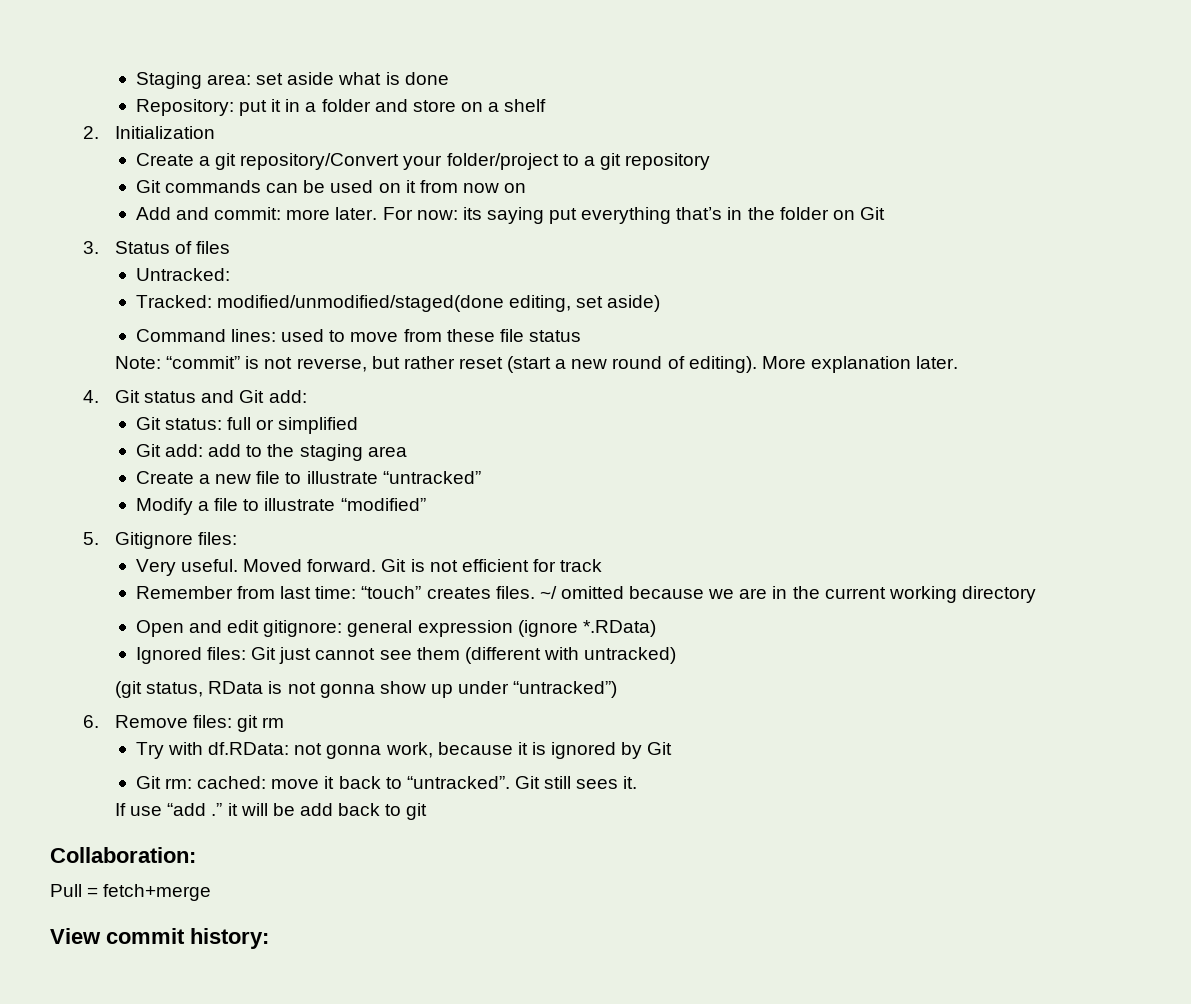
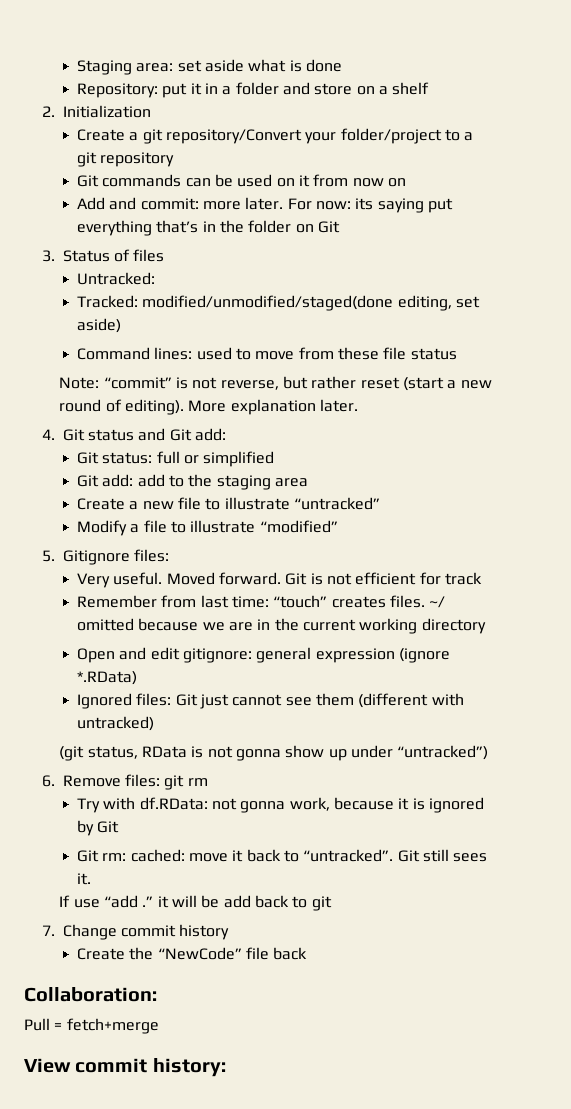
+ 7. Change commit history
+ Create the “NewCode” file back

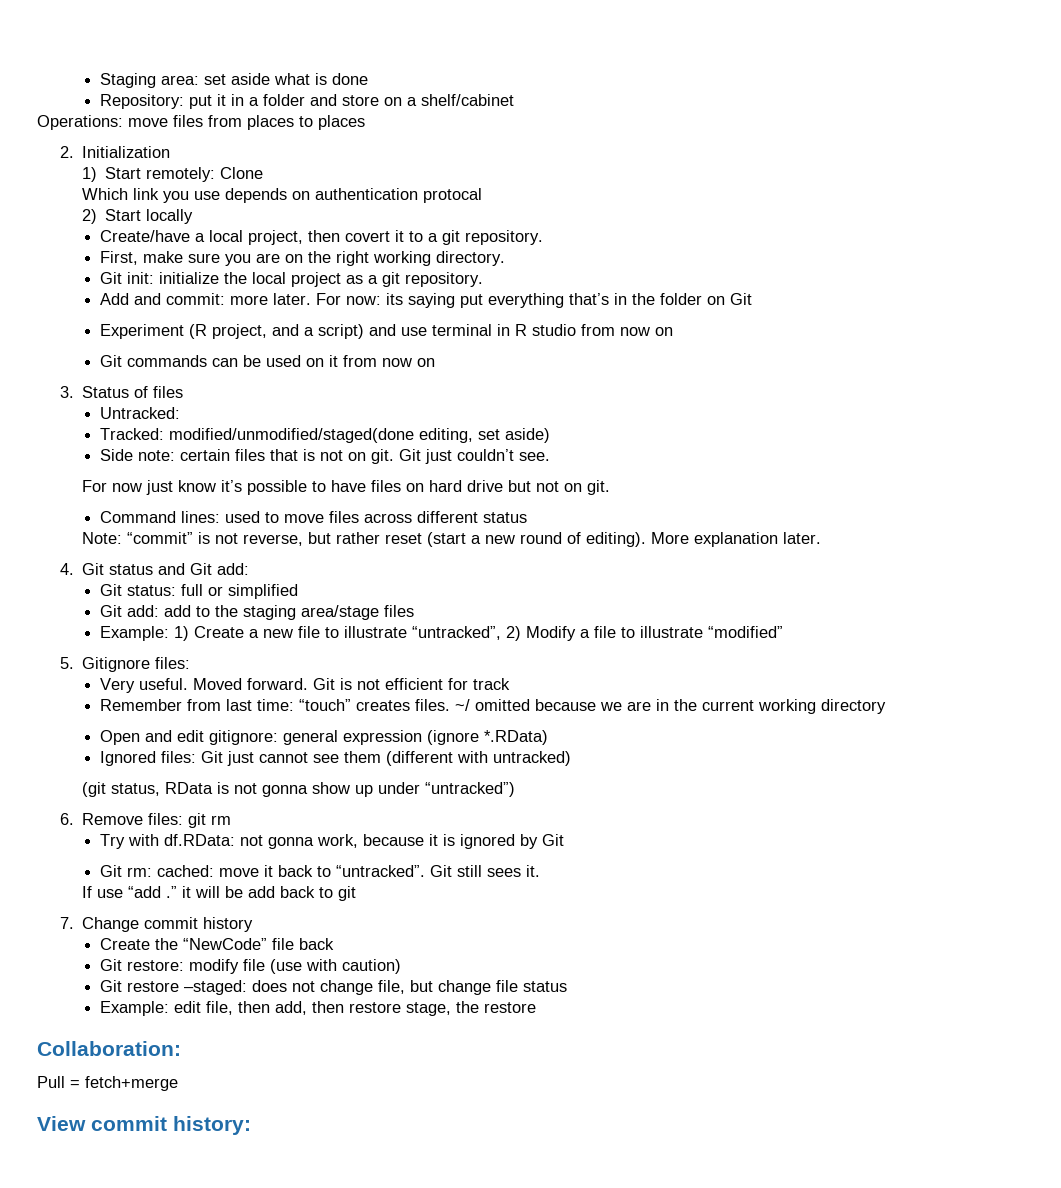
- Repository: put it in a folder and store on a shelf
+ Repository: put it in a folder and store on a shelf/cabinet
+ Operations: move files from places to places
  2. Initialization
- Create a git repository/Convert your folder/project to a git repository
- Git commands can be used on it from now on
+ 1) Start remotely: Clone
+ Which link you use depends on authentication protocal
+ 2) Start locally
+ Create/have a local project, then covert it to a git repository.
+ First, make sure you are on the right working directory.
+ Git init: initialize the local project as a git repository.
+ Experiment (R project, and a script) and use terminal in R studio from now on
+ Git commands can be used on it from now on
+ Side note: certain files that is not on git. Git just couldn’t see.
+ For now just know it’s possible to have files on hard drive but not on git.
- Command lines: used to move from these file status
+ Command lines: used to move files across different status
- Git add: add to the staging area
- Create a new file to illustrate “untracked”
- Modify a file to illustrate “modified”
+ Git add: add to the staging area/stage files
+ Example: 1) Create a new file to illustrate “untracked”, 2) Modify a file to illustrate “modified”
+ Git restore: modify file (use with caution)
+ Git restore –staged: does not change file, but change file status
+ Example: edit file, then add, then restore stage, the restore

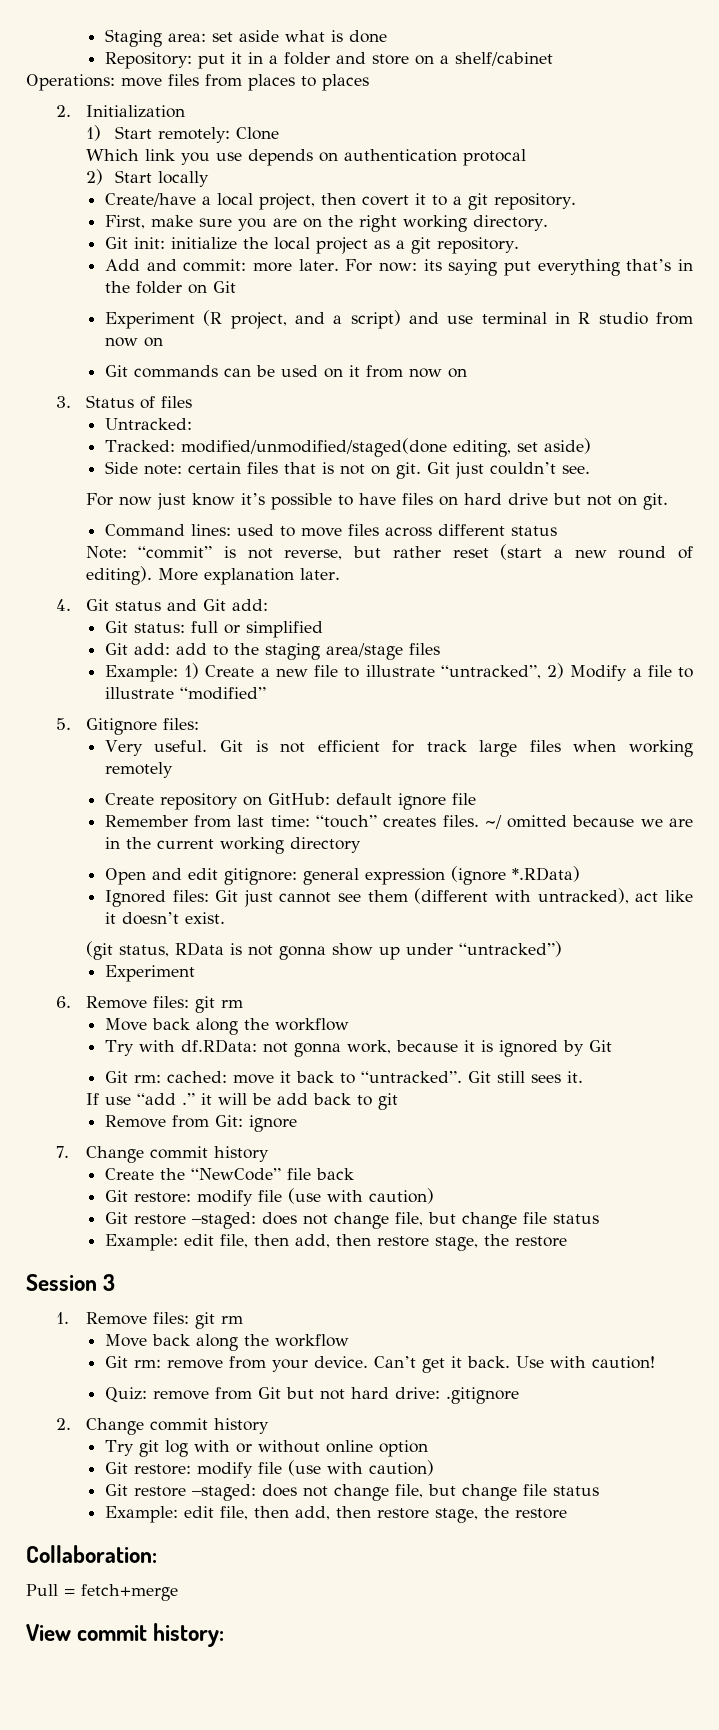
- Moved forward.
- Git is not efficient for track
+ Git is not efficient for track large files when working remotely
+ Create repository on GitHub: default ignore file
- Ignored files: Git just cannot see them (different with untracked)
+ Ignored files: Git just cannot see them (different with untracked), act like it doesn’t exist.
  (git status, RData is not gonna show up under “untracked”)
+ Experiment
  6. Remove files: git rm
+ Move back along the workflow
+ Remove from Git: ignore
+ Session 3
+ 1. Remove files: git rm
+ Move back along the workflow
+ Git rm: remove from your device. Can’t get it back. Use with caution!
+ Quiz: remove from Git but not hard drive: .gitignore
+ 2. Change commit history
+ Try git log with or without online option
+ Git restore: modify file (use with caution)
+ Git restore –staged: does not change file, but change file status
+ Example: edit file, then add, then restore stage, the restore

